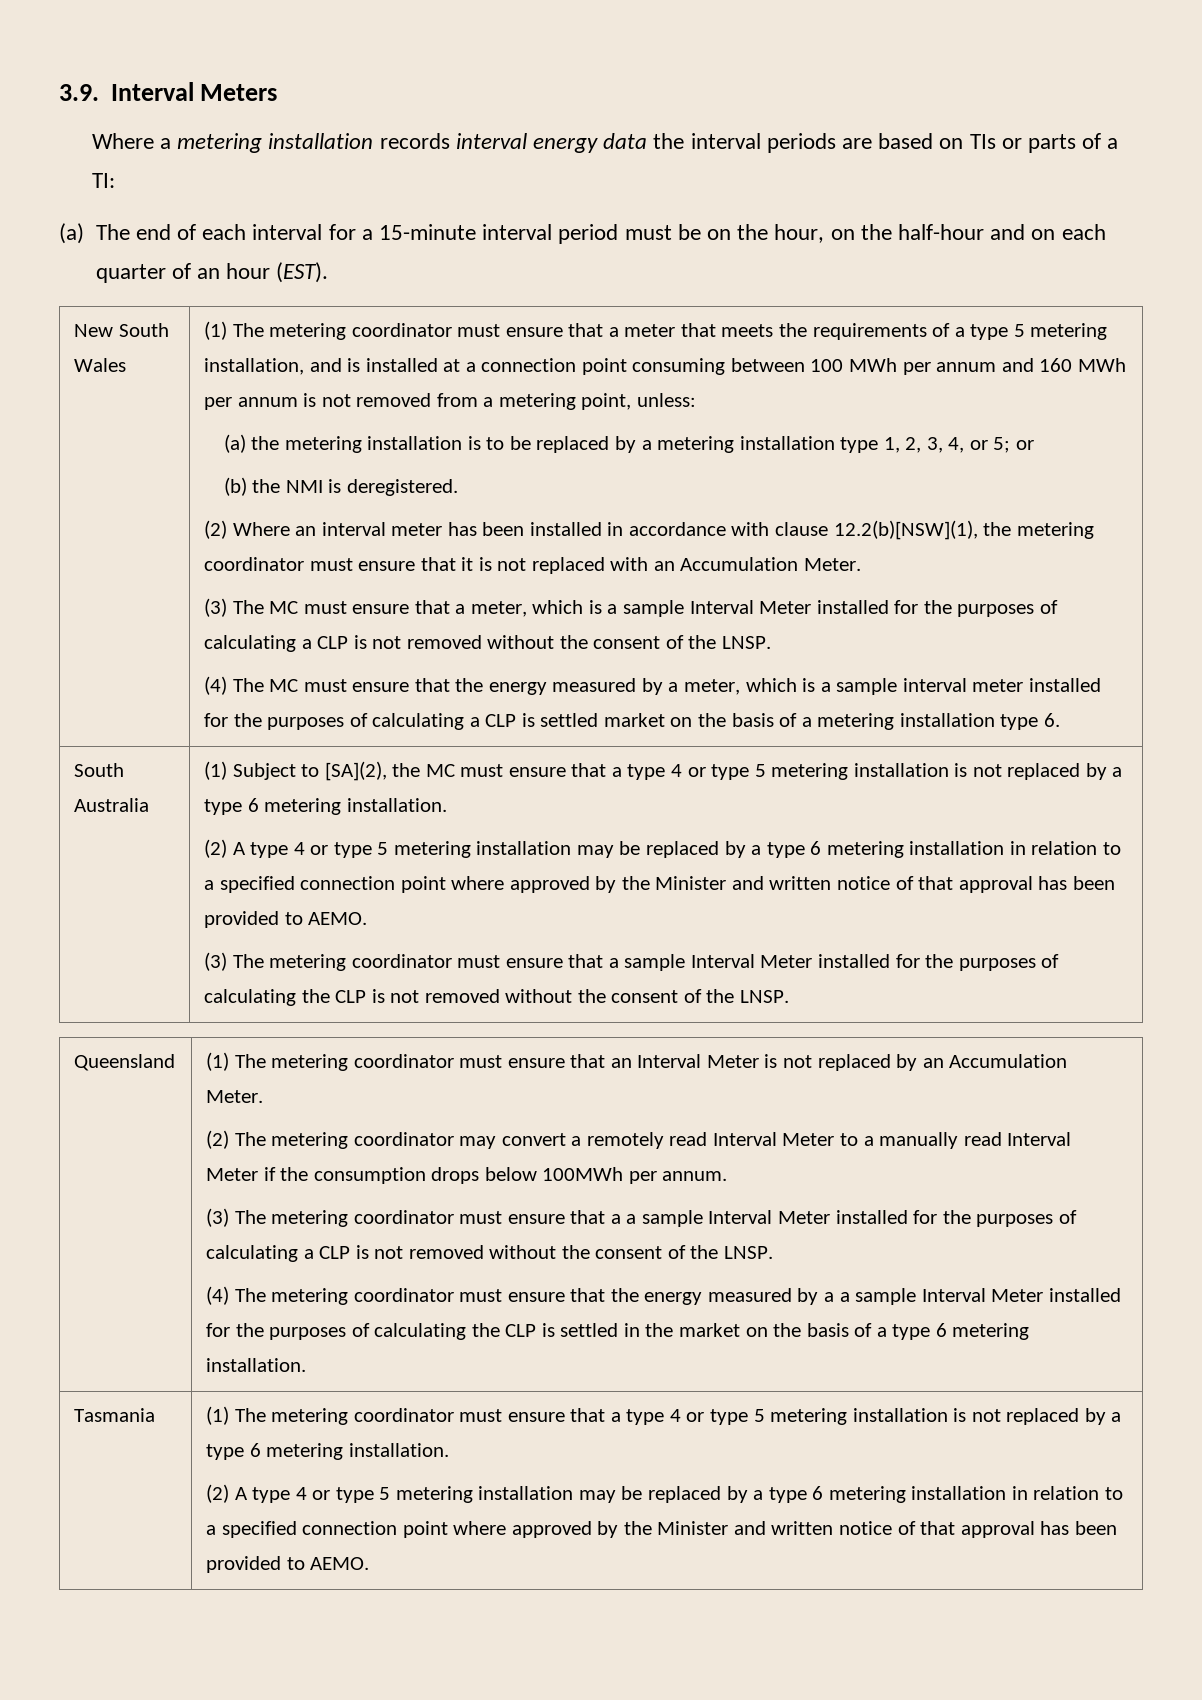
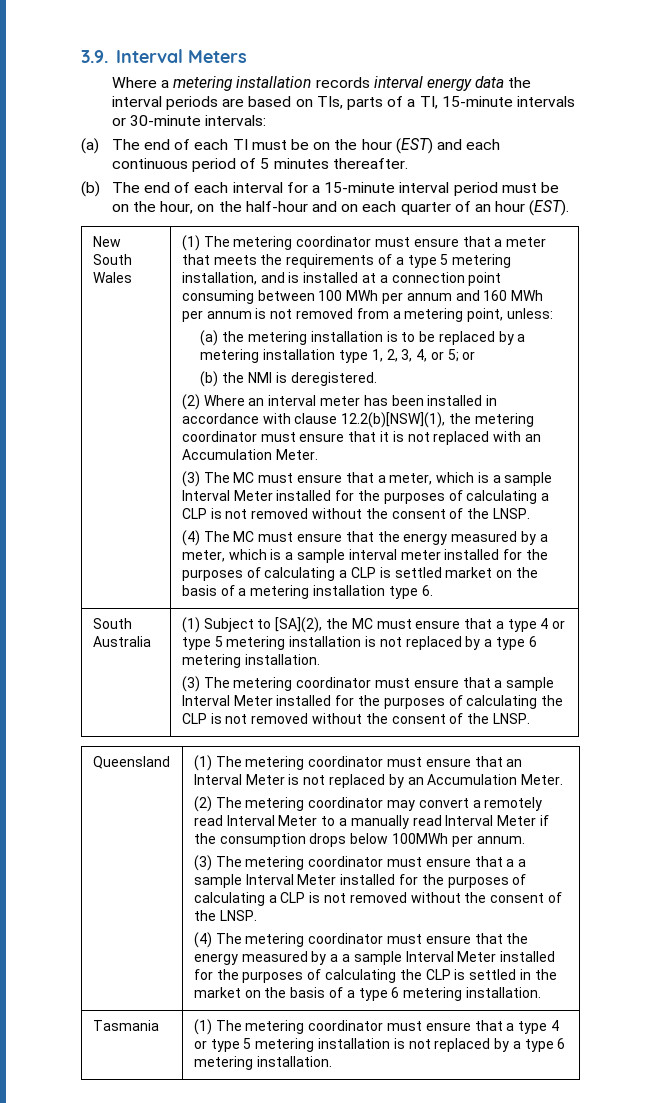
- Where a metering installation records interval energy data the interval periods are based on TIs or parts of a TI:
- (a) The end of each interval for a 15-minute interval period must be on the hour, on the half-hour and on each quarter of an hour (EST).
+ Where a metering installation records interval energy data the interval periods are based on TIs, parts of a TI, 15-minute intervals or 30-minute intervals:
+ (a) The end of each TI must be on the hour (EST) and each continuous period of 5 minutes thereafter.
+ (b) The end of each interval for a 15-minute interval period must be on the hour, on the half-hour and on each quarter of an hour (EST).
  (1) Subject to [SA](2), the MC must ensure that a type 4 or type 5 metering installation is not replaced by a type 6 metering installation.
- (2) A type 4 or type 5 metering installation may be replaced by a type 6 metering installation in relation to a specified connection point where approved by the Minister and written notice of that approval has been provided to AEMO.
  (1) The metering coordinator must ensure that a type 4 or type 5 metering installation is not replaced by a type 6 metering installation.
- (2) A type 4 or type 5 metering installation may be replaced by a type 6 metering installation in relation to a specified connection point where approved by the Minister and written notice of that approval has been provided to AEMO.

